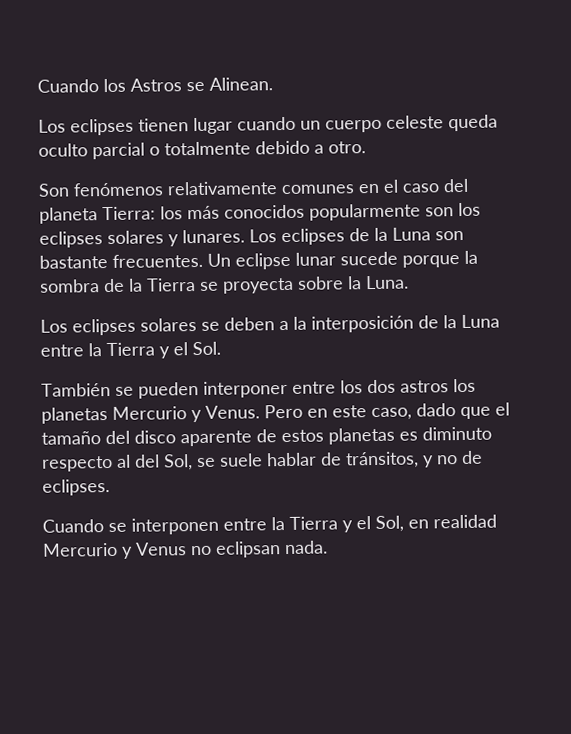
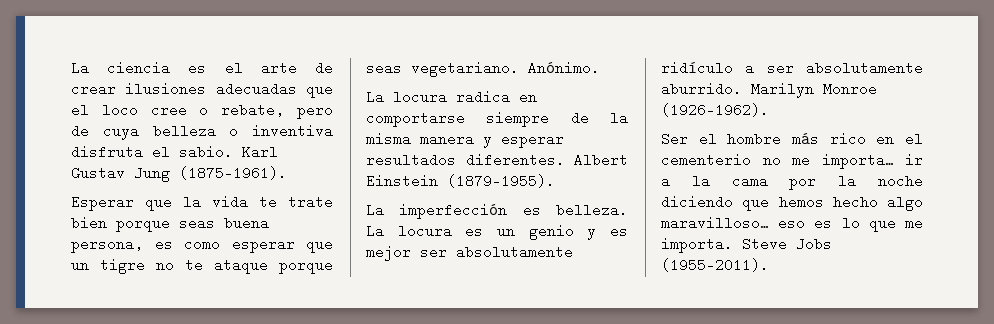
- Cuando los Astros se Alinean.
- Los eclipses tienen lugar cuando un cuerpo celeste queda oculto parcial o totalmente debido a otro.
- Son fenómenos relativamente comunes en el caso del planeta Tierra: los más conocidos popularmente son los eclipses solares y lunares. Los eclipses de la Luna son bastante frecuentes. Un eclipse lunar sucede porque la sombra de la Tierra se proyecta sobre la Luna.
- Los eclipses solares se deben a la interposición de la Luna entre la Tierra y el Sol.
- También se pueden interponer entre los dos astros los planetas Mercurio y Venus. Pero en este caso, dado que el tamaño del disco aparente de estos planetas es diminuto respecto al del Sol, se suele hablar de tránsitos, y no de eclipses.
- Cuando se interponen entre la Tierra y el Sol, en realidad Mercurio y Venus no eclipsan nada.
+ La ciencia es el arte de crear ilusiones adecuadas que el loco cree o rebate, pero de cuya belleza o inventiva disfruta el sabio. Karl Gustav Jung (1875-1961).
+ Esperar que la vida te trate bien porque seas buena persona, es como esperar que un tigre no te ataque porque seas vegetariano. Anónimo.
+ La locura radica en comportarse siempre de la misma manera y esperar resultados diferentes. Albert Einstein (1879-1955).
+ La imperfección es belleza. La locura es un genio y es mejor ser absolutamente ridículo a ser absolutamente aburrido. Marilyn Monroe (1926-1962).
+ Ser el hombre más rico en el cementerio no me importa… ir a la cama por la noche diciendo que hemos hecho algo maravilloso… eso es lo que me importa. Steve Jobs (1955-2011).

